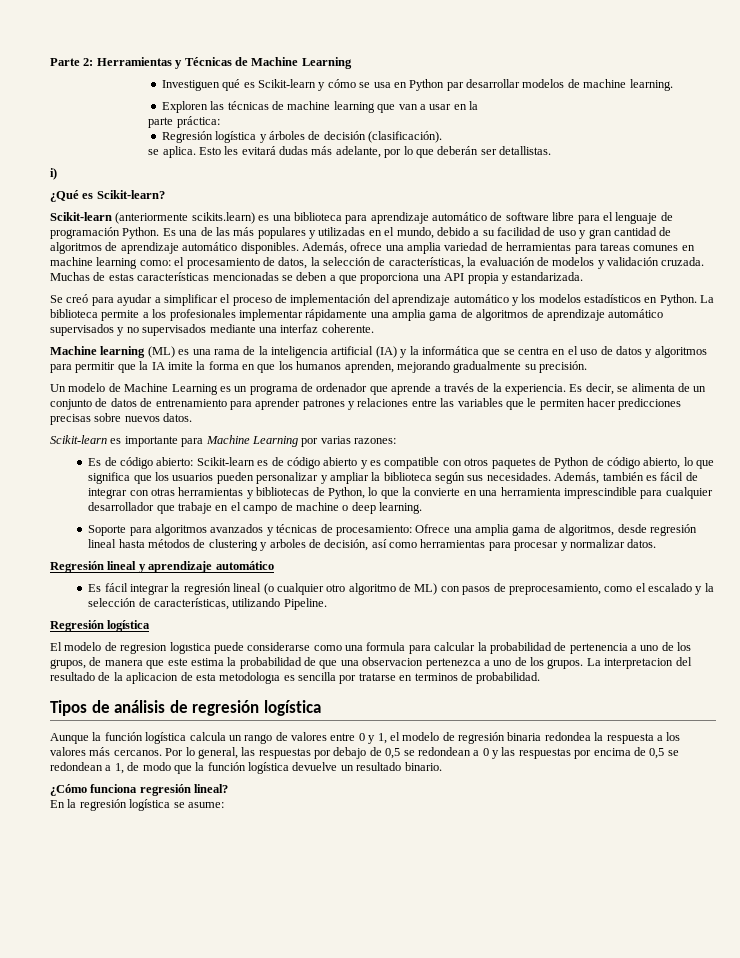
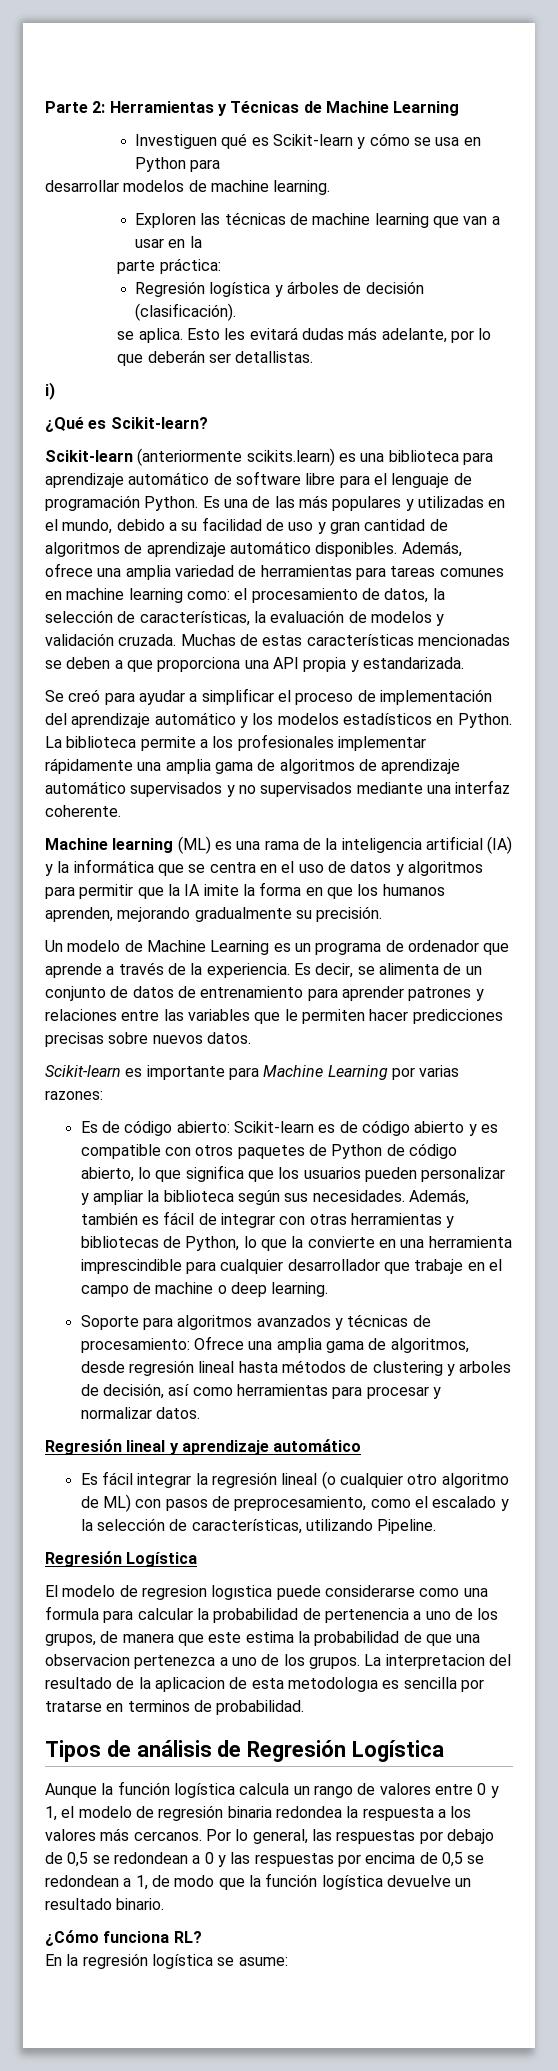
- Investiguen qué es Scikit-learn y cómo se usa en Python par desarrollar modelos de machine learning.
+ Investiguen qué es Scikit-learn y cómo se usa en Python para
+ desarrollar modelos de machine learning.
  Es fácil integrar la regresión lineal (o cualquier otro algoritmo de ML) con pasos de preprocesamiento, como el escalado y la selección de características, utilizando Pipeline.
- Regresión logística
+ Regresión Logística
- Tipos de análisis de regresión logística
+ Tipos de análisis de Regresión Logística
- ¿Cómo funciona regresión lineal?
+ ¿Cómo funciona RL?

